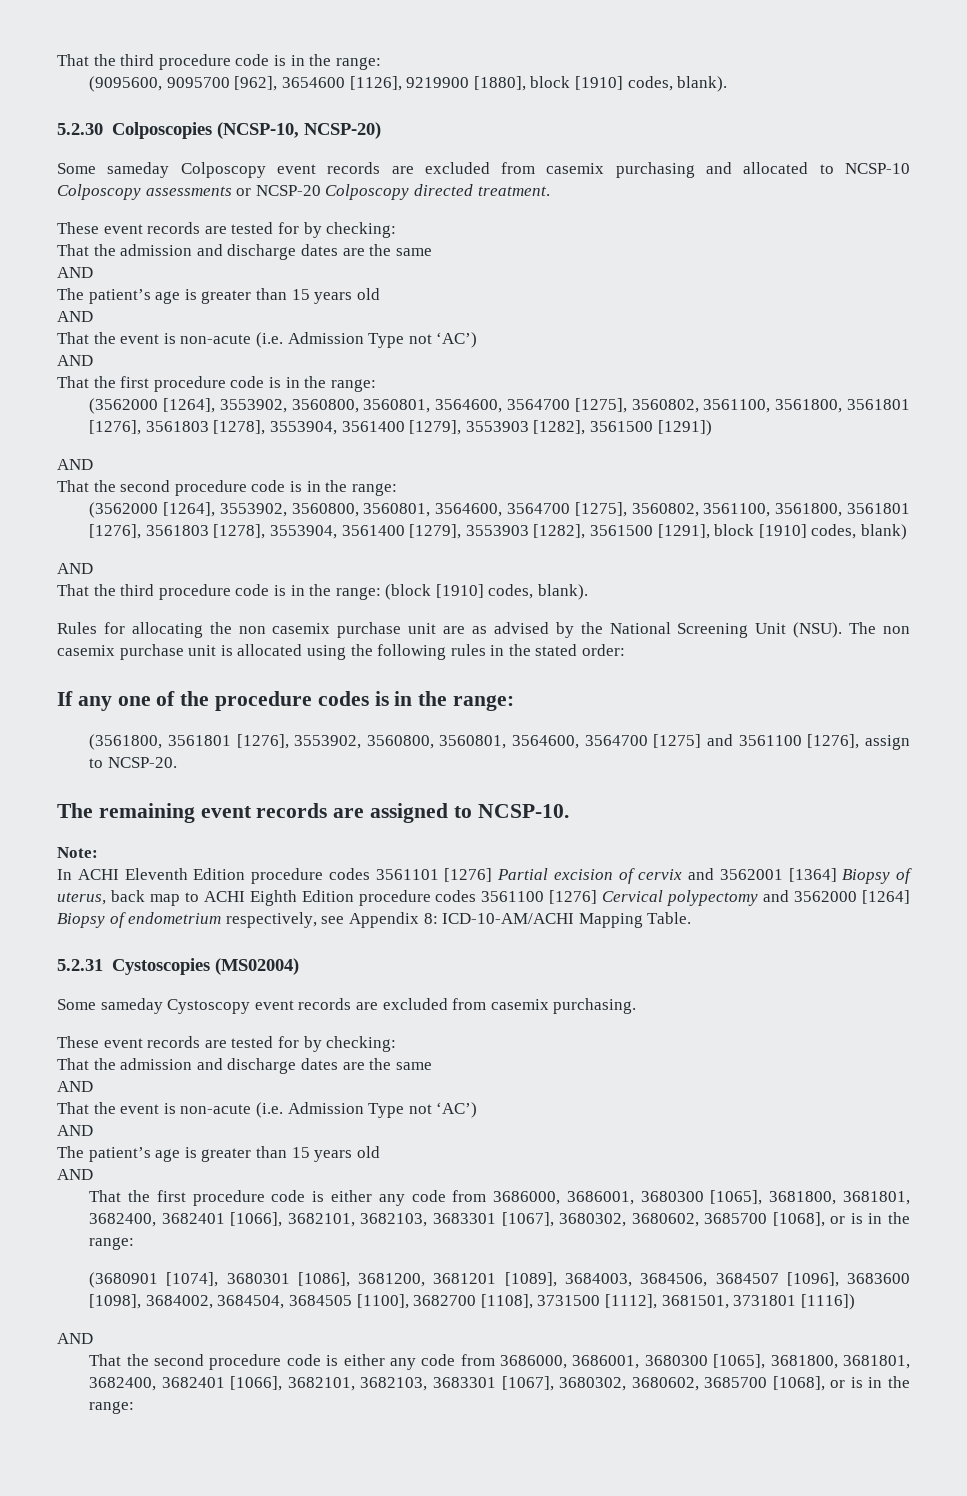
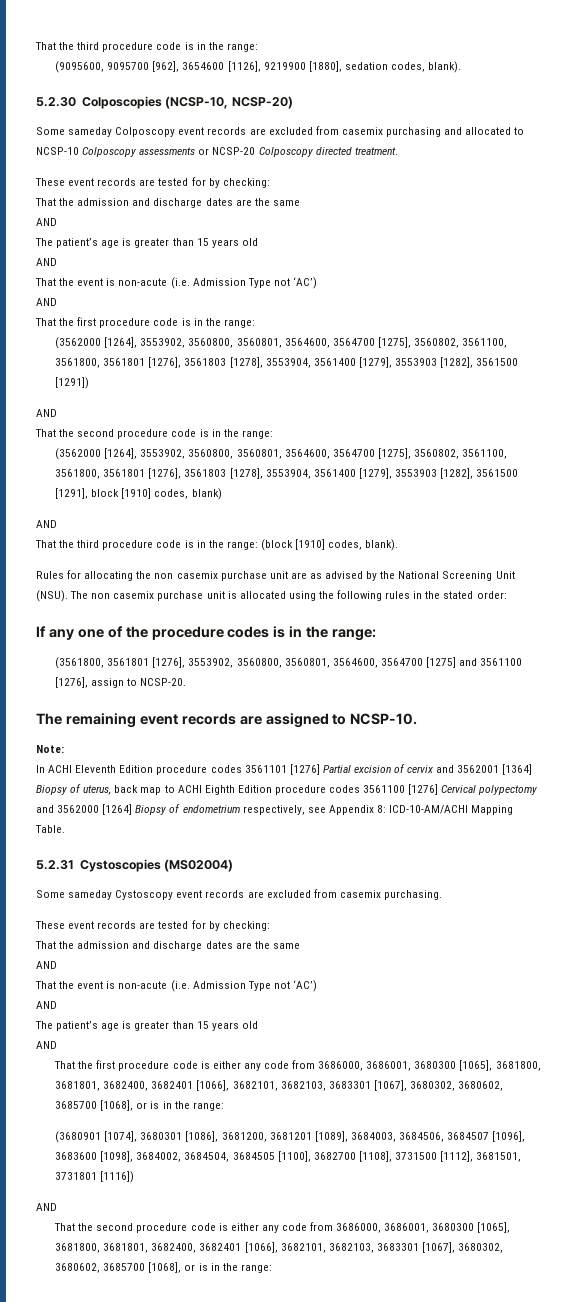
- (9095600, 9095700 [962], 3654600 [1126], 9219900 [1880], block [1910] codes, blank).
+ (9095600, 9095700 [962], 3654600 [1126], 9219900 [1880], sedation codes, blank).

